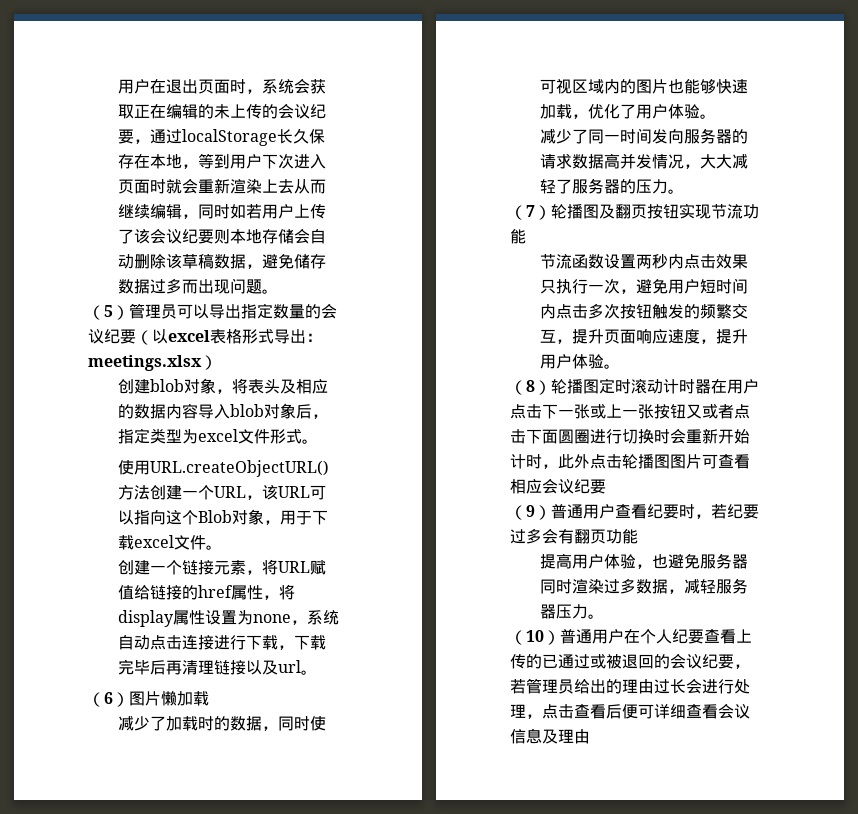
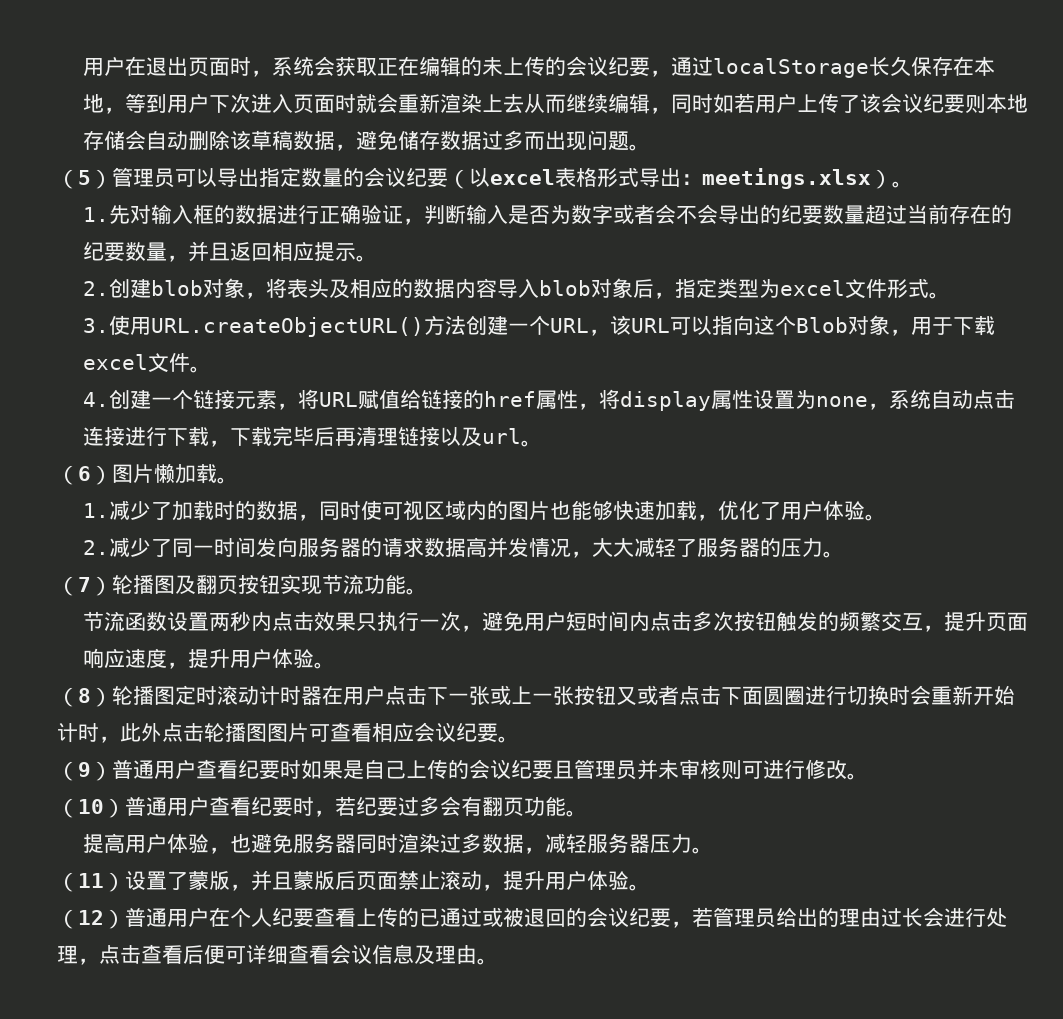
- （5）管理员可以导出指定数量的会议纪要（以excel表格形式导出：meetings.xlsx）
- 创建blob对象，将表头及相应的数据内容导入blob对象后，指定类型为excel文件形式。
+ （5）管理员可以导出指定数量的会议纪要（以excel表格形式导出：meetings.xlsx）。
+ 1.先对输入框的数据进行正确验证，判断输入是否为数字或者会不会导出的纪要数量超过当前存在的纪要数量，并且返回相应提示。
+ 2.创建blob对象，将表头及相应的数据内容导入blob对象后，指定类型为excel文件形式。
- 使用URL.createObjectURL()方法创建一个URL，该URL可以指向这个Blob对象，用于下载excel文件。
+ 3.使用URL.createObjectURL()方法创建一个URL，该URL可以指向这个Blob对象，用于下载excel文件。
- 创建一个链接元素，将URL赋值给链接的href属性，将display属性设置为none，系统自动点击连接进行下载，下载完毕后再清理链接以及url。
+ 4.创建一个链接元素，将URL赋值给链接的href属性，将display属性设置为none，系统自动点击连接进行下载，下载完毕后再清理链接以及url。
- （6）图片懒加载
- 减少了加载时的数据，同时使可视区域内的图片也能够快速加载，优化了用户体验。
+ （6）图片懒加载。
+ 1.减少了加载时的数据，同时使可视区域内的图片也能够快速加载，优化了用户体验。
- 减少了同一时间发向服务器的请求数据高并发情况，大大减轻了服务器的压力。
+ 2.减少了同一时间发向服务器的请求数据高并发情况，大大减轻了服务器的压力。
- （7）轮播图及翻页按钮实现节流功能
+ （7）轮播图及翻页按钮实现节流功能。
- （8）轮播图定时滚动计时器在用户点击下一张或上一张按钮又或者点击下面圆圈进行切换时会重新开始计时，此外点击轮播图图片可查看相应会议纪要
- （9）普通用户查看纪要时，若纪要过多会有翻页功能
+ （8）轮播图定时滚动计时器在用户点击下一张或上一张按钮又或者点击下面圆圈进行切换时会重新开始计时，此外点击轮播图图片可查看相应会议纪要。
+ （9）普通用户查看纪要时如果是自己上传的会议纪要且管理员并未审核则可进行修改。
+ （10）普通用户查看纪要时，若纪要过多会有翻页功能。
- （10）普通用户在个人纪要查看上传的已通过或被退回的会议纪要，若管理员给出的理由过长会进行处理，点击查看后便可详细查看会议信息及理由
+ （11）设置了蒙版，并且蒙版后页面禁止滚动，提升用户体验。
+ （12）普通用户在个人纪要查看上传的已通过或被退回的会议纪要，若管理员给出的理由过长会进行处理，点击查看后便可详细查看会议信息及理由。

